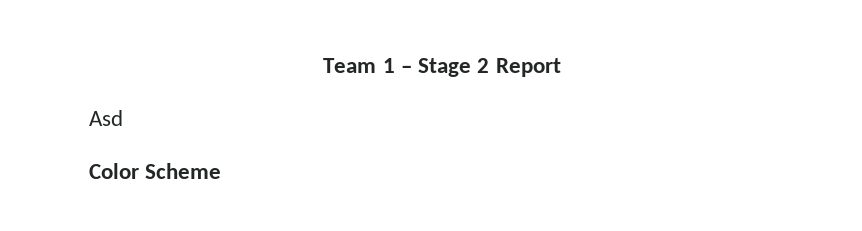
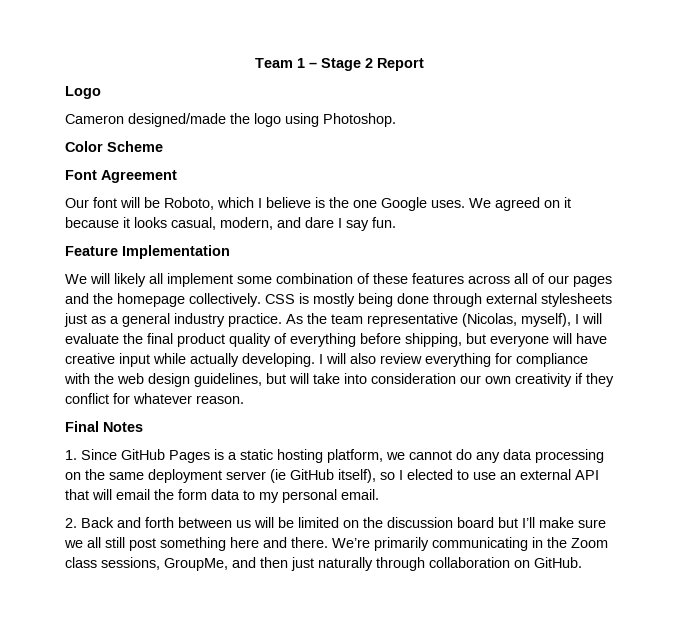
- Asd
+ Logo
+ Cameron designed/made the logo using Photoshop.
  Color Scheme
+ Font Agreement
+ Our font will be Roboto, which I believe is the one Google uses. We agreed on it because it looks casual, modern, and dare I say fun.
+ Feature Implementation
+ We will likely all implement some combination of these features across all of our pages and the homepage collectively. CSS is mostly being done through external stylesheets just as a general industry practice. As the team representative (Nicolas, myself), I will evaluate the final product quality of everything before shipping, but everyone will have creative input while actually developing. I will also review everything for compliance with the web design guidelines, but will take into consideration our own creativity if they conflict for whatever reason.
+ Final Notes
+ 1. Since GitHub Pages is a static hosting platform, we cannot do any data processing on the same deployment server (ie GitHub itself), so I elected to use an external API that will email the form data to my personal email.
+ 2. Back and forth between us will be limited on the discussion board but I’ll make sure we all still post something here and there. We’re primarily communicating in the Zoom class sessions, GroupMe, and then just naturally through collaboration on GitHub.

